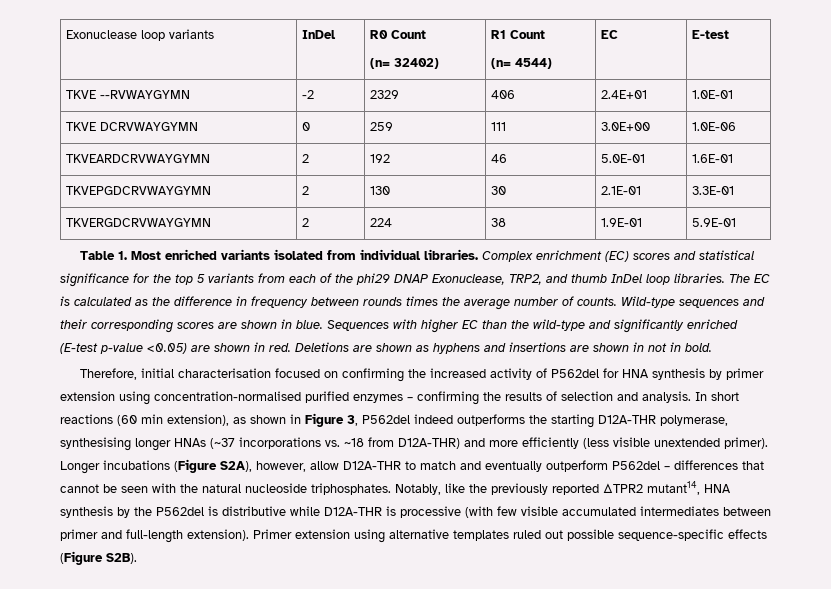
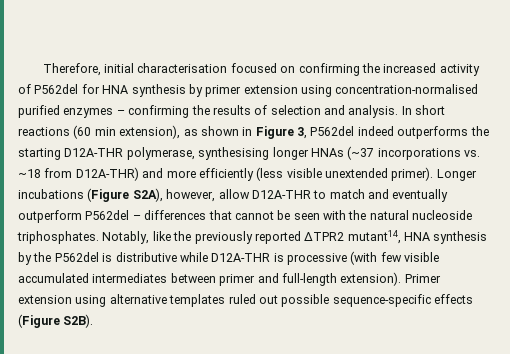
- Exonuclease loop variants | InDel | R0 Count
- (n= 32402) | R1 Count
- (n= 4544) | EC | E-test
- TKVE --RVWAYGYMN | -2 | 2329 | 406 | 2.4E+01 | 1.0E-01
- TKVE DCRVWAYGYMN | 0 | 259 | 111 | 3.0E+00 | 1.0E-06
- TKVEARDCRVWAYGYMN | 2 | 192 | 46 | 5.0E-01 | 1.6E-01
- TKVEPGDCRVWAYGYMN | 2 | 130 | 30 | 2.1E-01 | 3.3E-01
- TKVERGDCRVWAYGYMN | 2 | 224 | 38 | 1.9E-01 | 5.9E-01
- Table 1. Most enriched variants isolated from individual libraries. Complex enrichment (EC) scores and statistical significance for the top 5 variants from each of the phi29 DNAP Exonuclease, TRP2, and thumb InDel loop libraries. The EC is calculated as the difference in frequency between rounds times the average number of counts. Wild-type sequences and their corresponding scores are shown in blue. Sequences with higher EC than the wild-type and significantly enriched (E-test p-value <0.05) are shown in red. Deletions are shown as hyphens and insertions are shown in not in bold.

